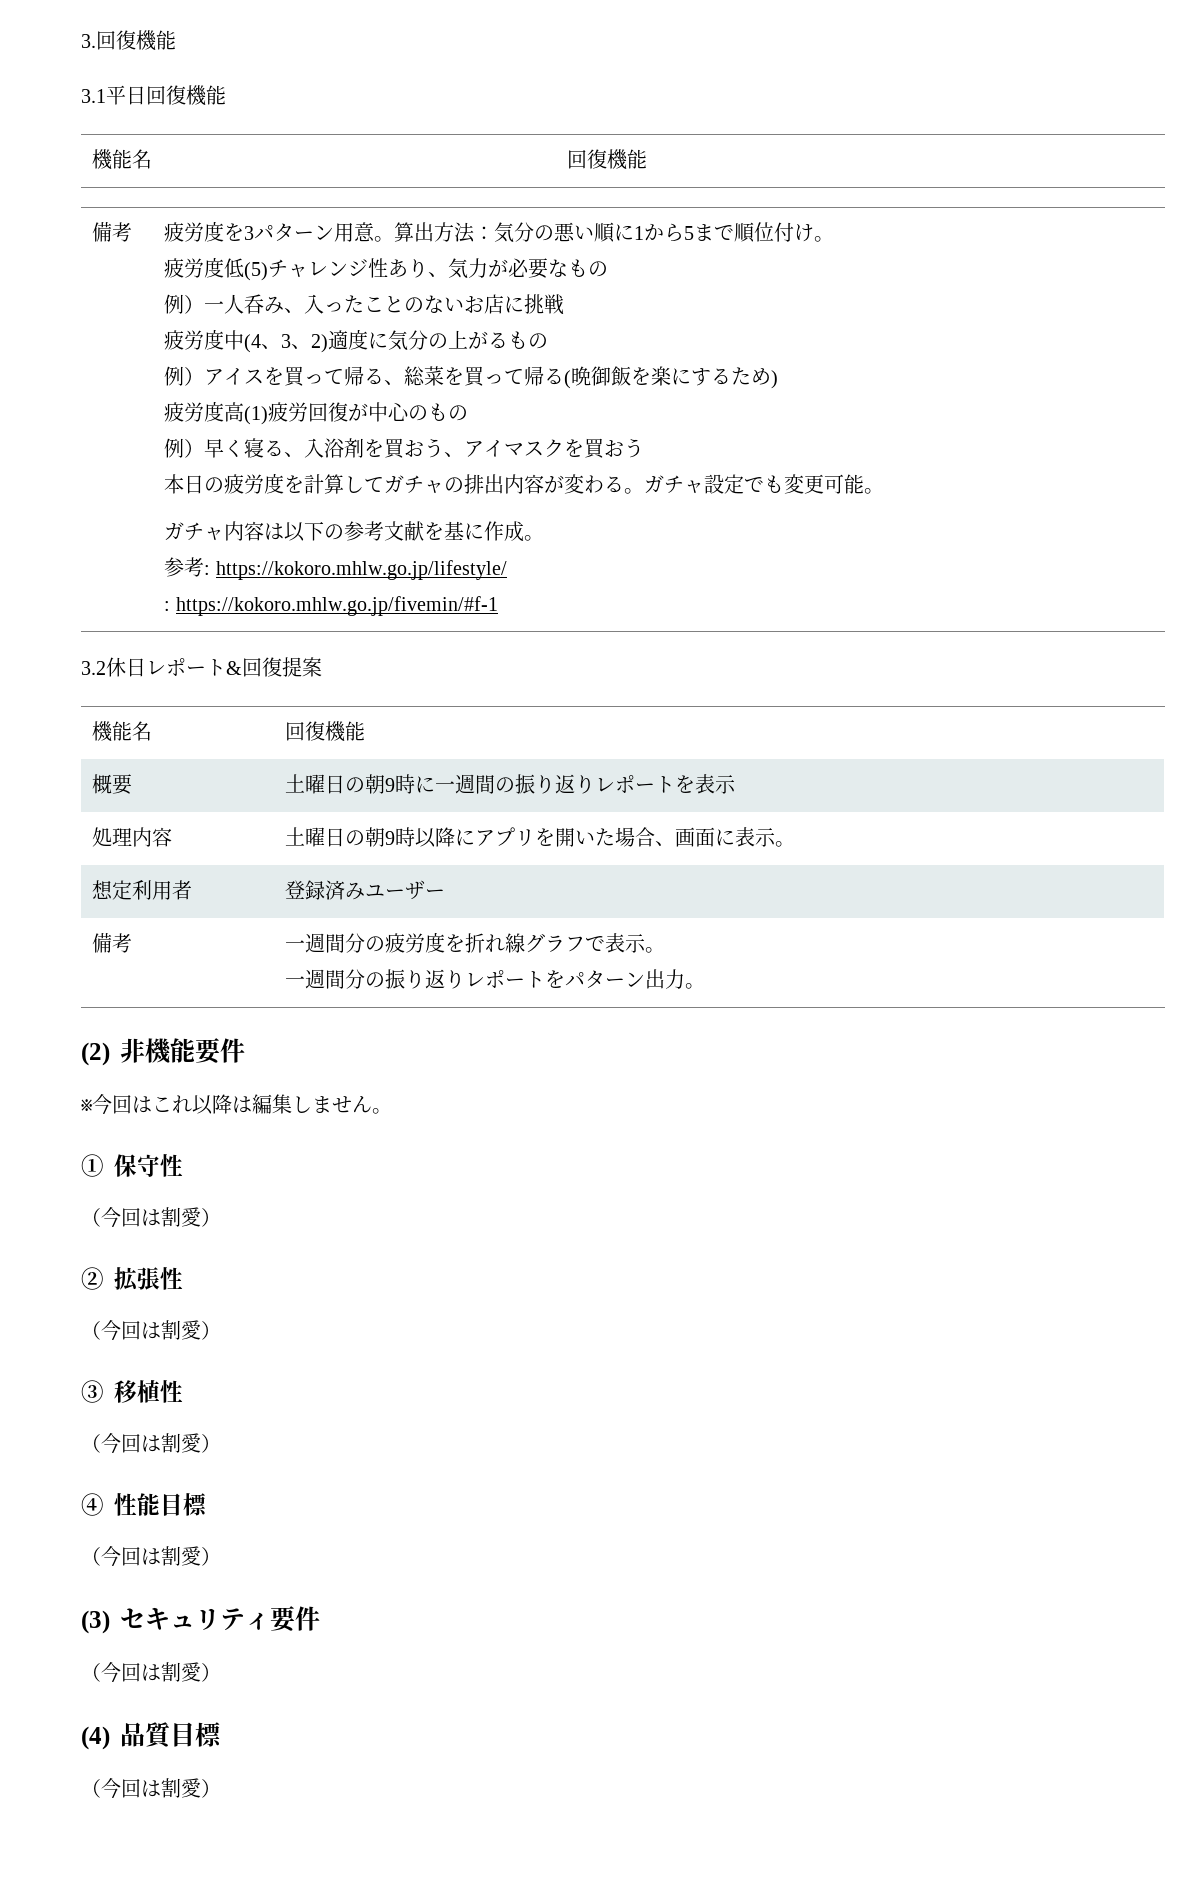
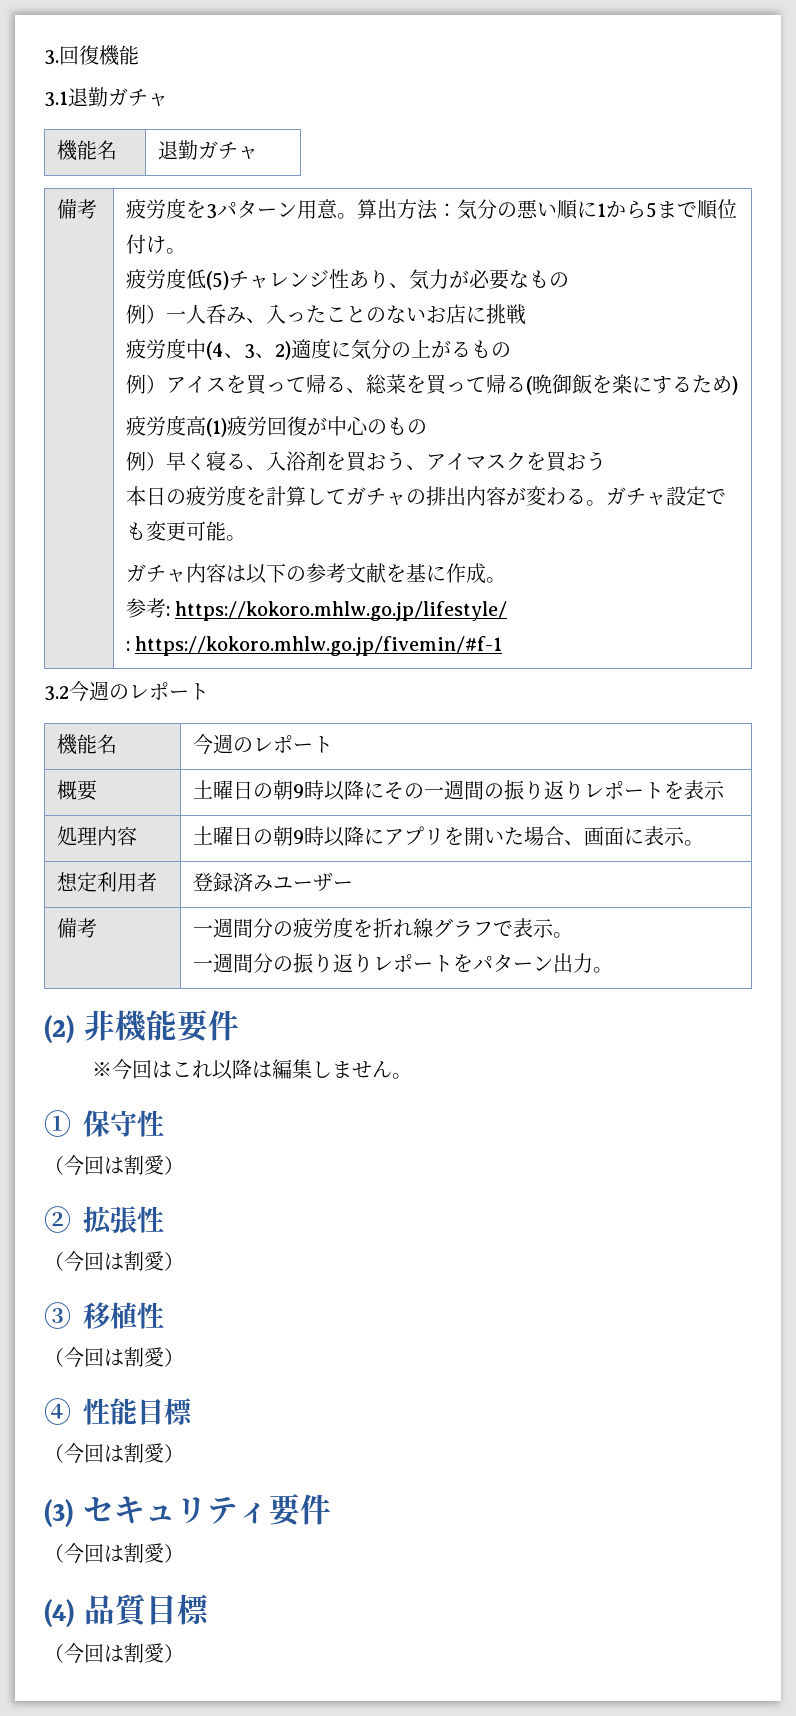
- 3.1平日回復機能
- 機能名 | 回復機能
+ 3.1退勤ガチャ
+ 機能名 | 退勤ガチャ
- 3.2休日レポート&回復提案
- 機能名 | 回復機能
+ 3.2今週のレポート
+ 機能名 | 今週のレポート
- 概要 | 土曜日の朝9時に一週間の振り返りレポートを表示
+ 概要 | 土曜日の朝9時以降にその一週間の振り返りレポートを表示

